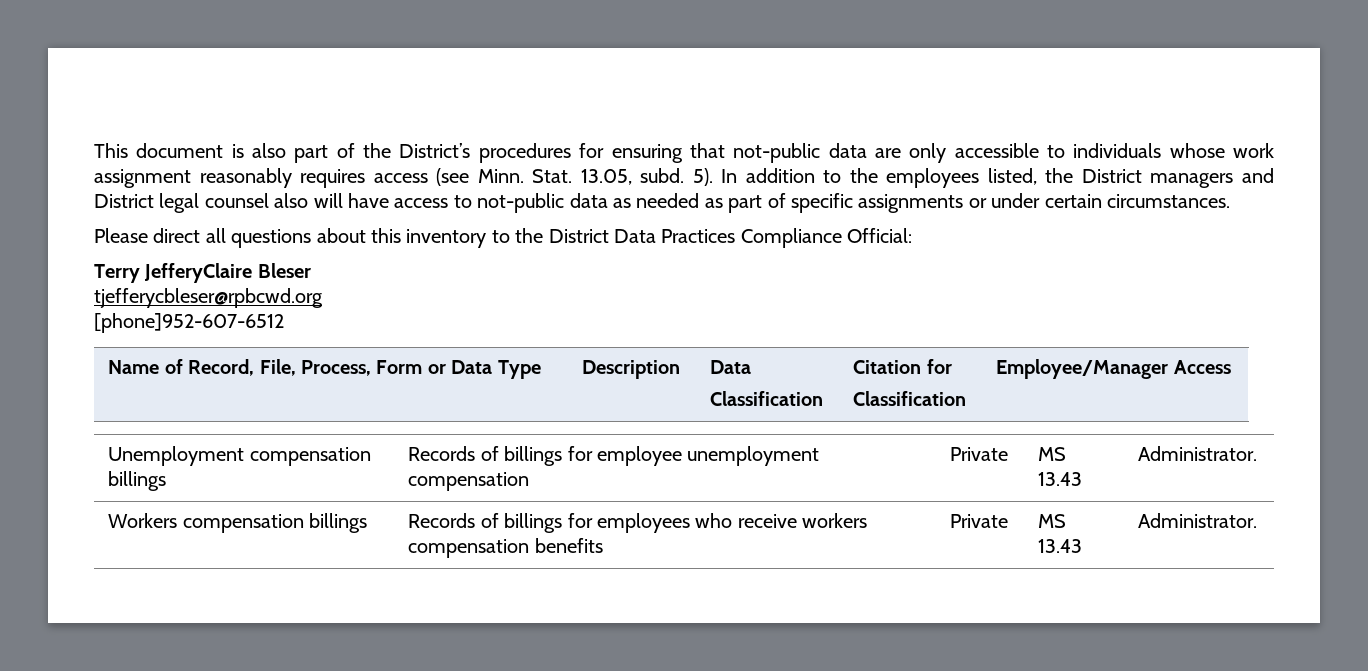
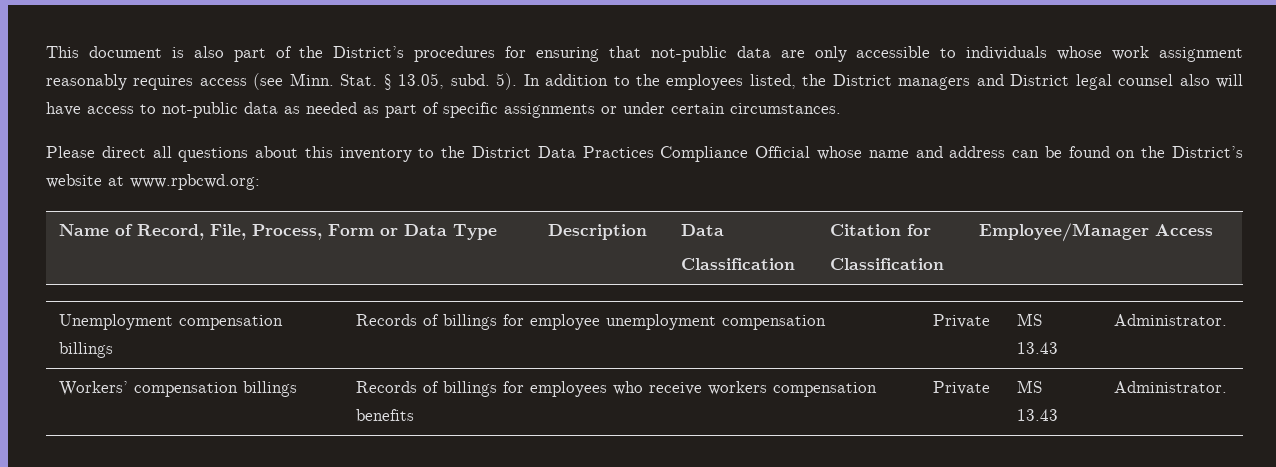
- 13.05, subd.
+ § 13.05, subd.
- Please direct all questions about this inventory to the District Data Practices Compliance Official:
- Terry JefferyClaire Bleser
- tjefferycbleser@rpbcwd.org
- [phone]952-607-6512
+ Please direct all questions about this inventory to the District Data Practices Compliance Official whose name and address can be found on the District’s website at www.rpbcwd.org:
- Workers compensation billings | Records of billings for employees who receive workers compensation benefits | Private | MS 13.43 | Administrator.
+ Workers’ compensation billings | Records of billings for employees who receive workers compensation benefits | Private | MS 13.43 | Administrator.

